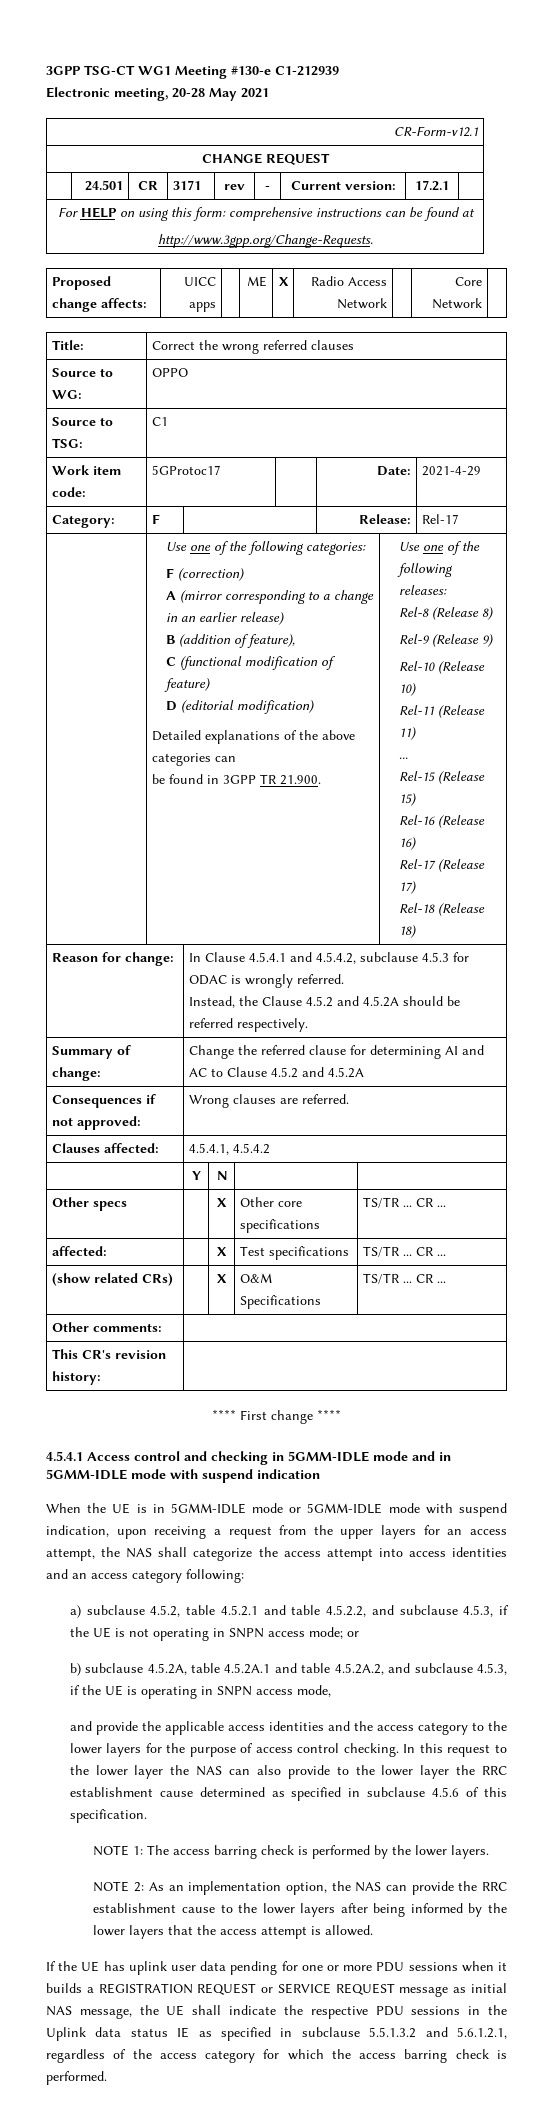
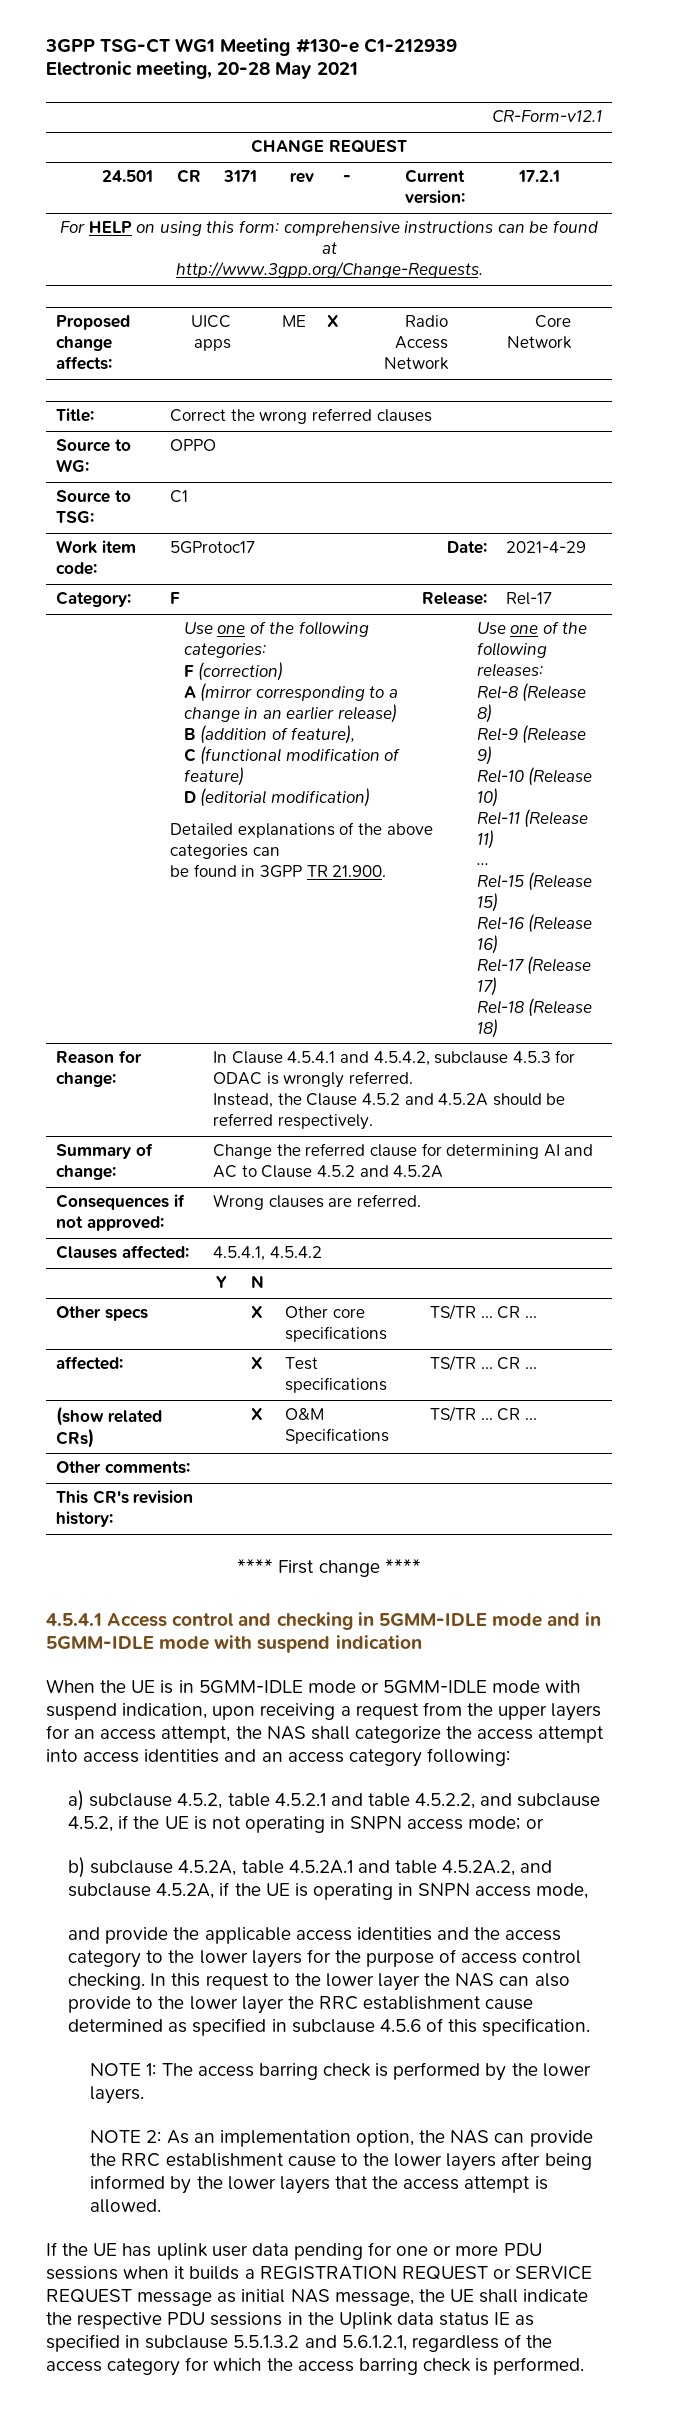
- a) subclause 4.5.2, table 4.5.2.1 and table 4.5.2.2, and subclause 4.5.3, if the UE is not operating in SNPN access mode; or
+ a) subclause 4.5.2, table 4.5.2.1 and table 4.5.2.2, and subclause 4.5.2, if the UE is not operating in SNPN access mode; or
- b) subclause 4.5.2A, table 4.5.2A.1 and table 4.5.2A.2, and subclause 4.5.3, if the UE is operating in SNPN access mode,
+ b) subclause 4.5.2A, table 4.5.2A.1 and table 4.5.2A.2, and subclause 4.5.2A, if the UE is operating in SNPN access mode,

